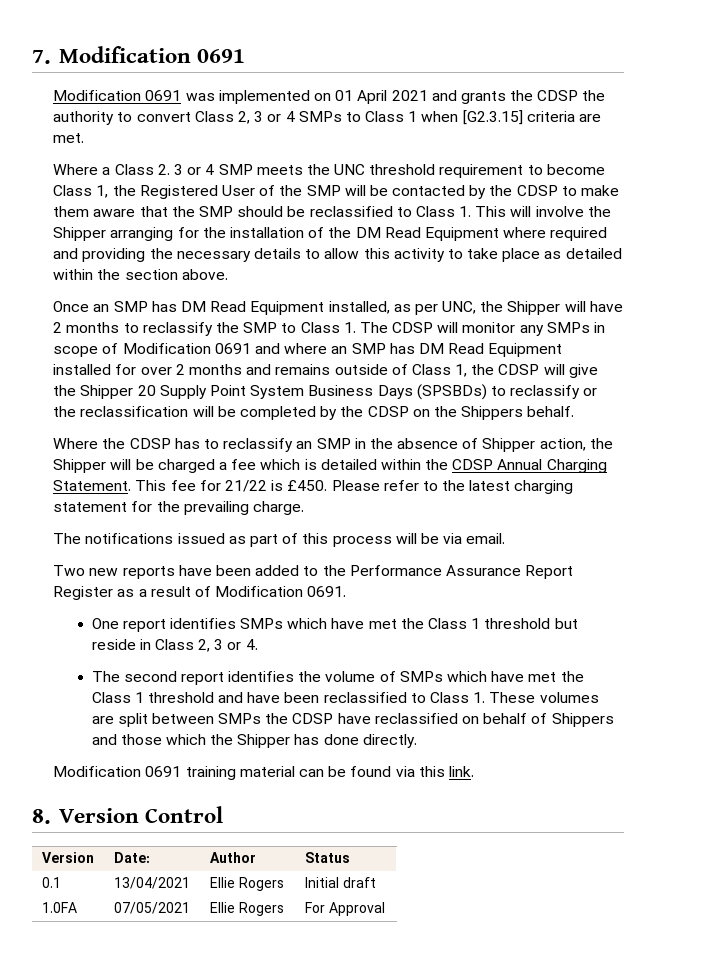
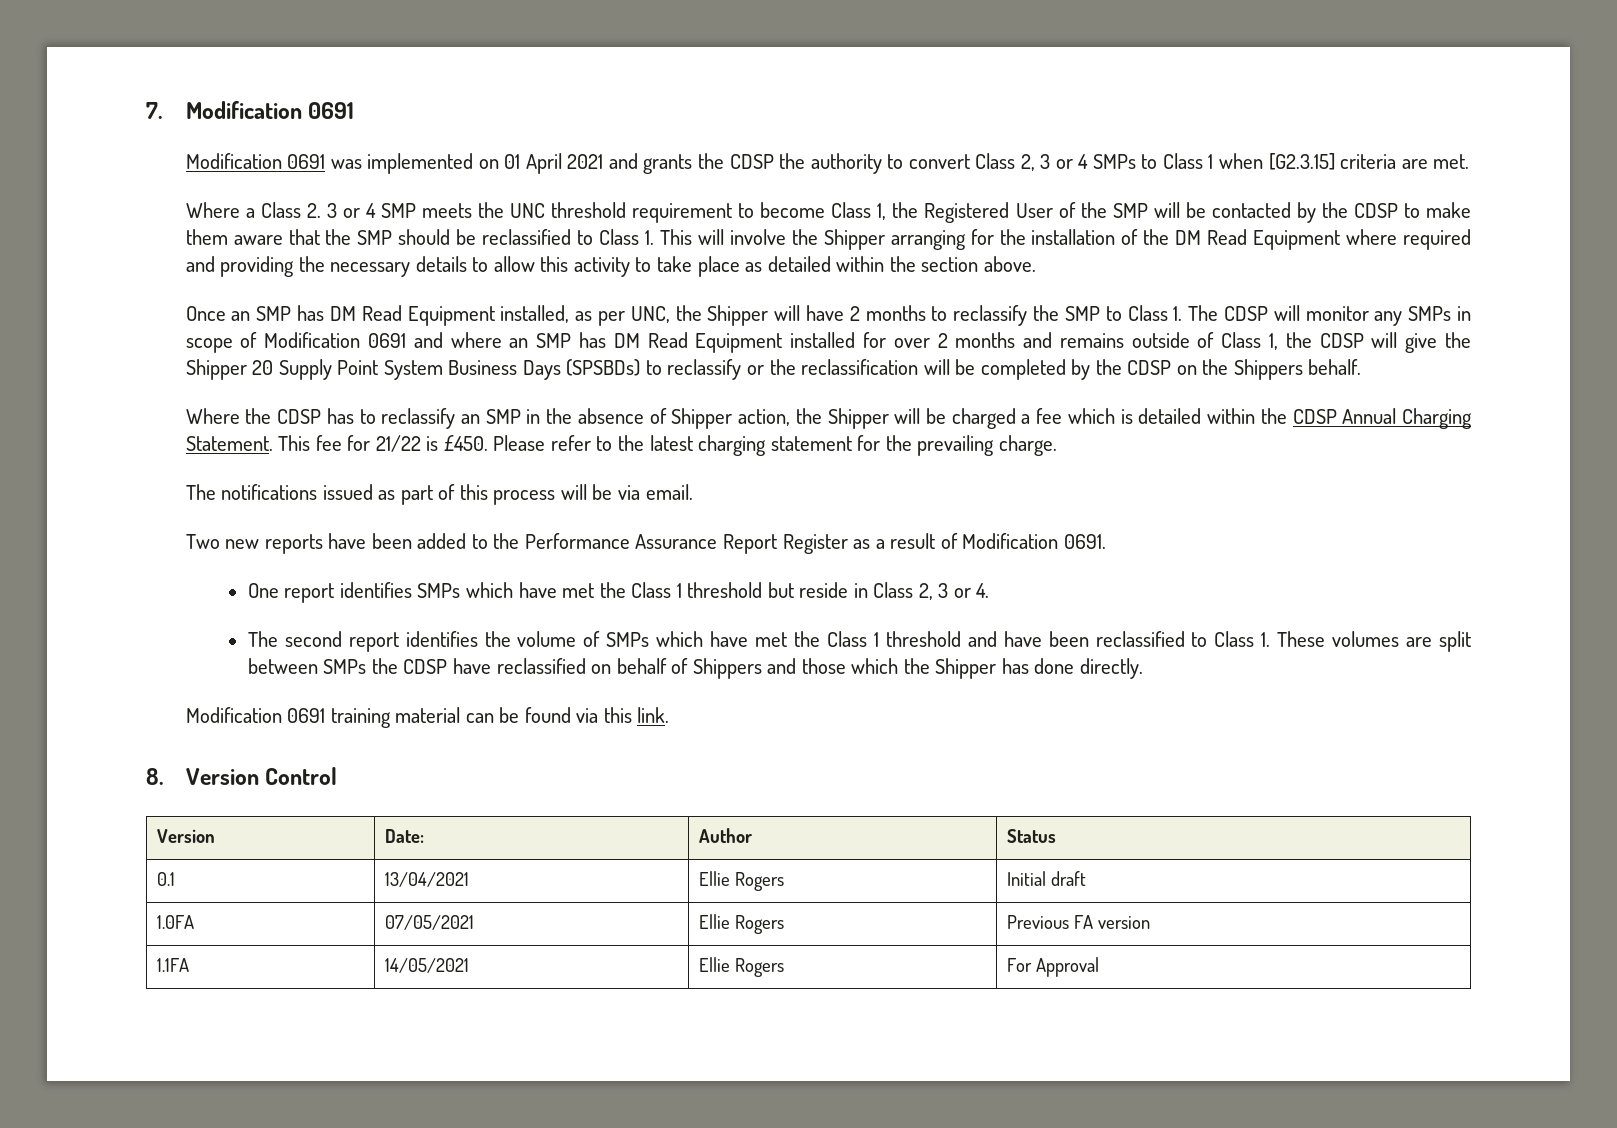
- 1.0FA | 07/05/2021 | Ellie Rogers | For Approval
+ 1.0FA | 07/05/2021 | Ellie Rogers | Previous FA version
+ 1.1FA | 14/05/2021 | Ellie Rogers | For Approval

